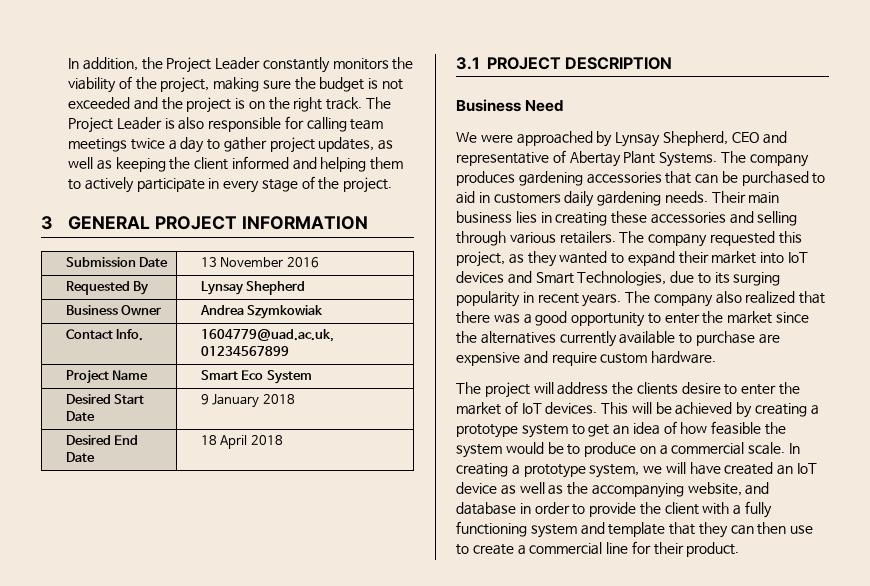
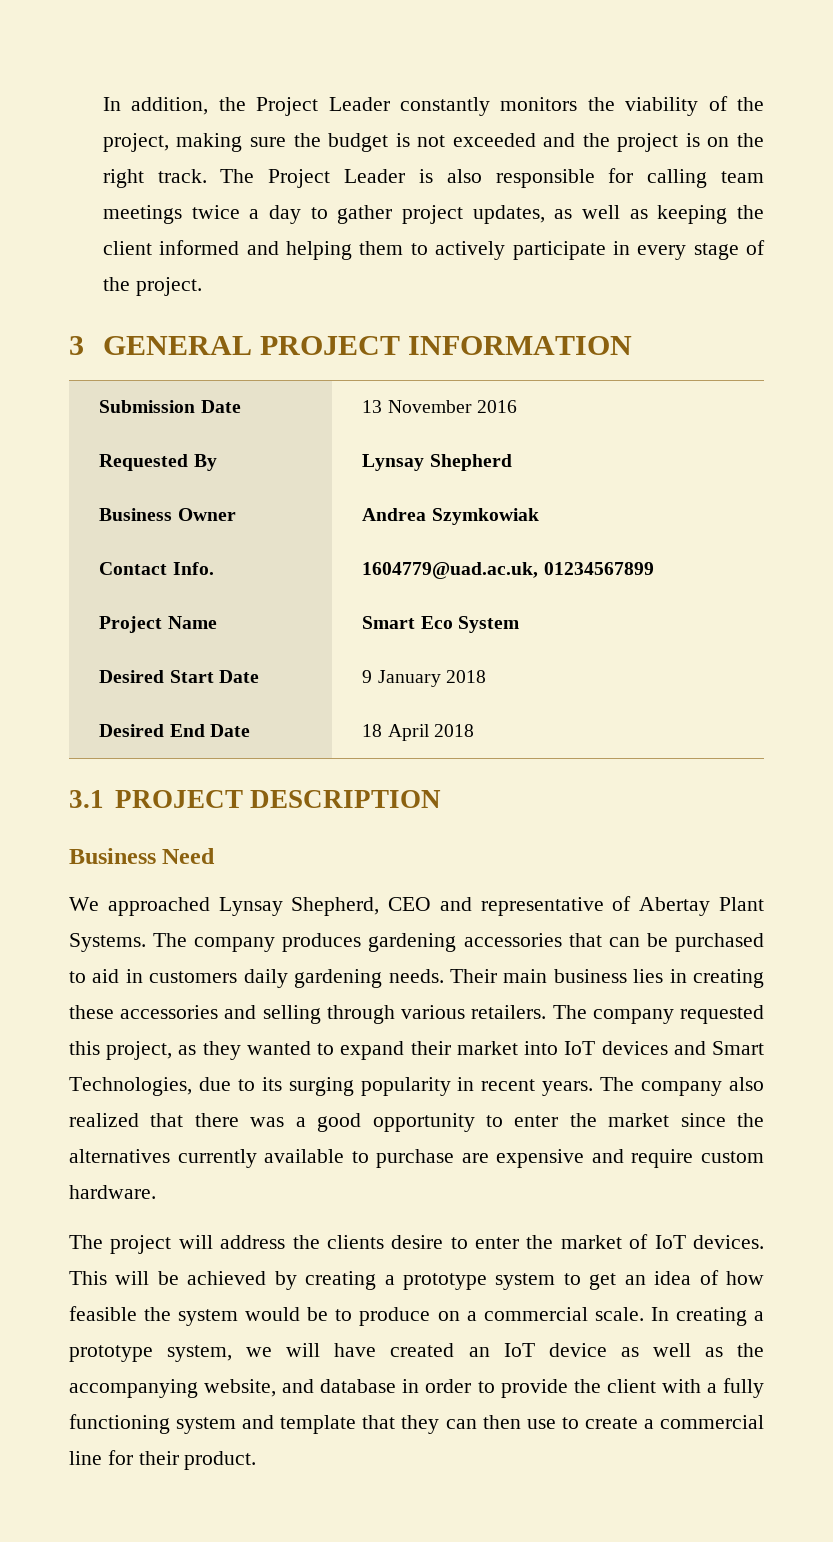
- We were approached by Lynsay Shepherd, CEO and representative of Abertay Plant Systems.
+ We approached Lynsay Shepherd, CEO and representative of Abertay Plant Systems.

